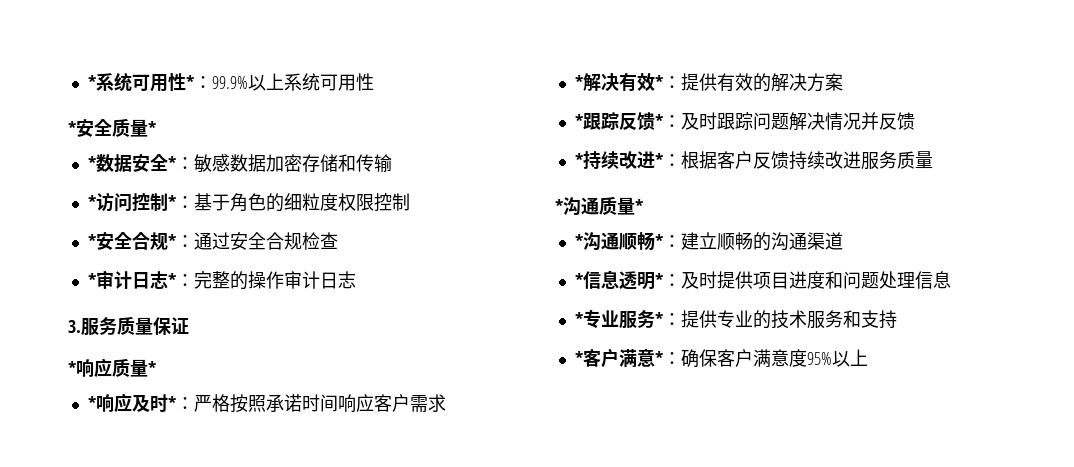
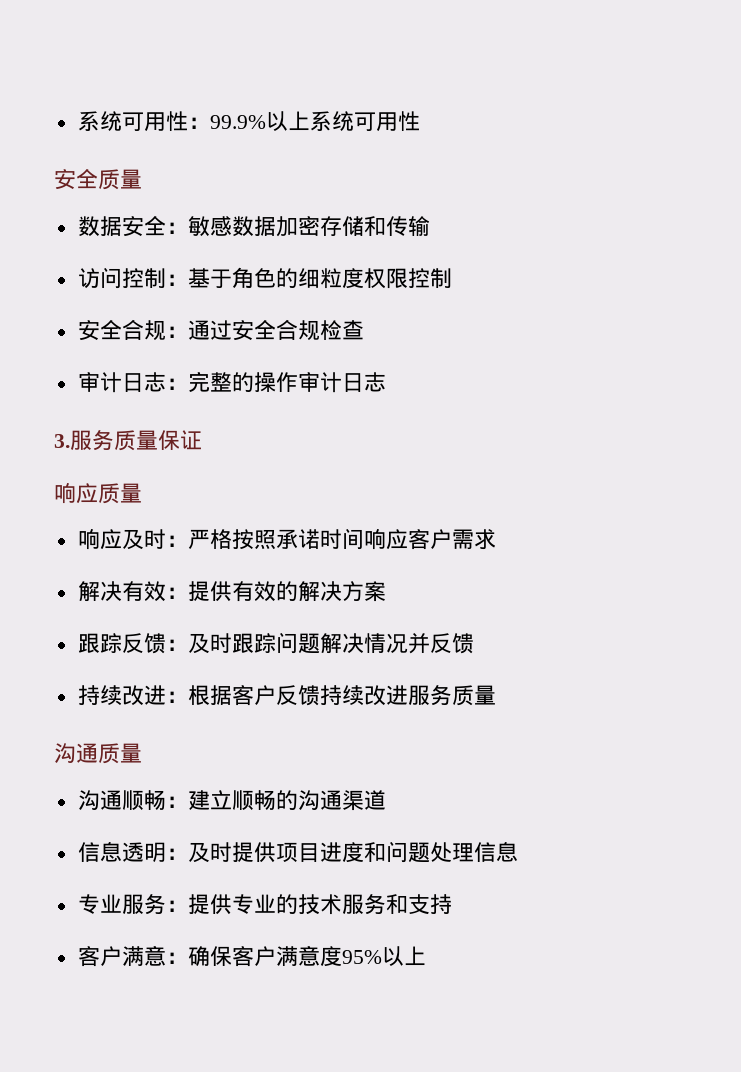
- *系统可用性*：99.9%以上系统可用性
+ 系统可用性：99.9%以上系统可用性
- *安全质量*
- *数据安全*：敏感数据加密存储和传输
+ 安全质量
+ 数据安全：敏感数据加密存储和传输
- *访问控制*：基于角色的细粒度权限控制
+ 访问控制：基于角色的细粒度权限控制
- *安全合规*：通过安全合规检查
+ 安全合规：通过安全合规检查
- *审计日志*：完整的操作审计日志
+ 审计日志：完整的操作审计日志
- *响应质量*
- *响应及时*：严格按照承诺时间响应客户需求
+ 响应质量
+ 响应及时：严格按照承诺时间响应客户需求
- *解决有效*：提供有效的解决方案
+ 解决有效：提供有效的解决方案
- *跟踪反馈*：及时跟踪问题解决情况并反馈
+ 跟踪反馈：及时跟踪问题解决情况并反馈
- *持续改进*：根据客户反馈持续改进服务质量
+ 持续改进：根据客户反馈持续改进服务质量
- *沟通质量*
- *沟通顺畅*：建立顺畅的沟通渠道
+ 沟通质量
+ 沟通顺畅：建立顺畅的沟通渠道
- *信息透明*：及时提供项目进度和问题处理信息
+ 信息透明：及时提供项目进度和问题处理信息
- *专业服务*：提供专业的技术服务和支持
+ 专业服务：提供专业的技术服务和支持
- *客户满意*：确保客户满意度95%以上
+ 客户满意：确保客户满意度95%以上

